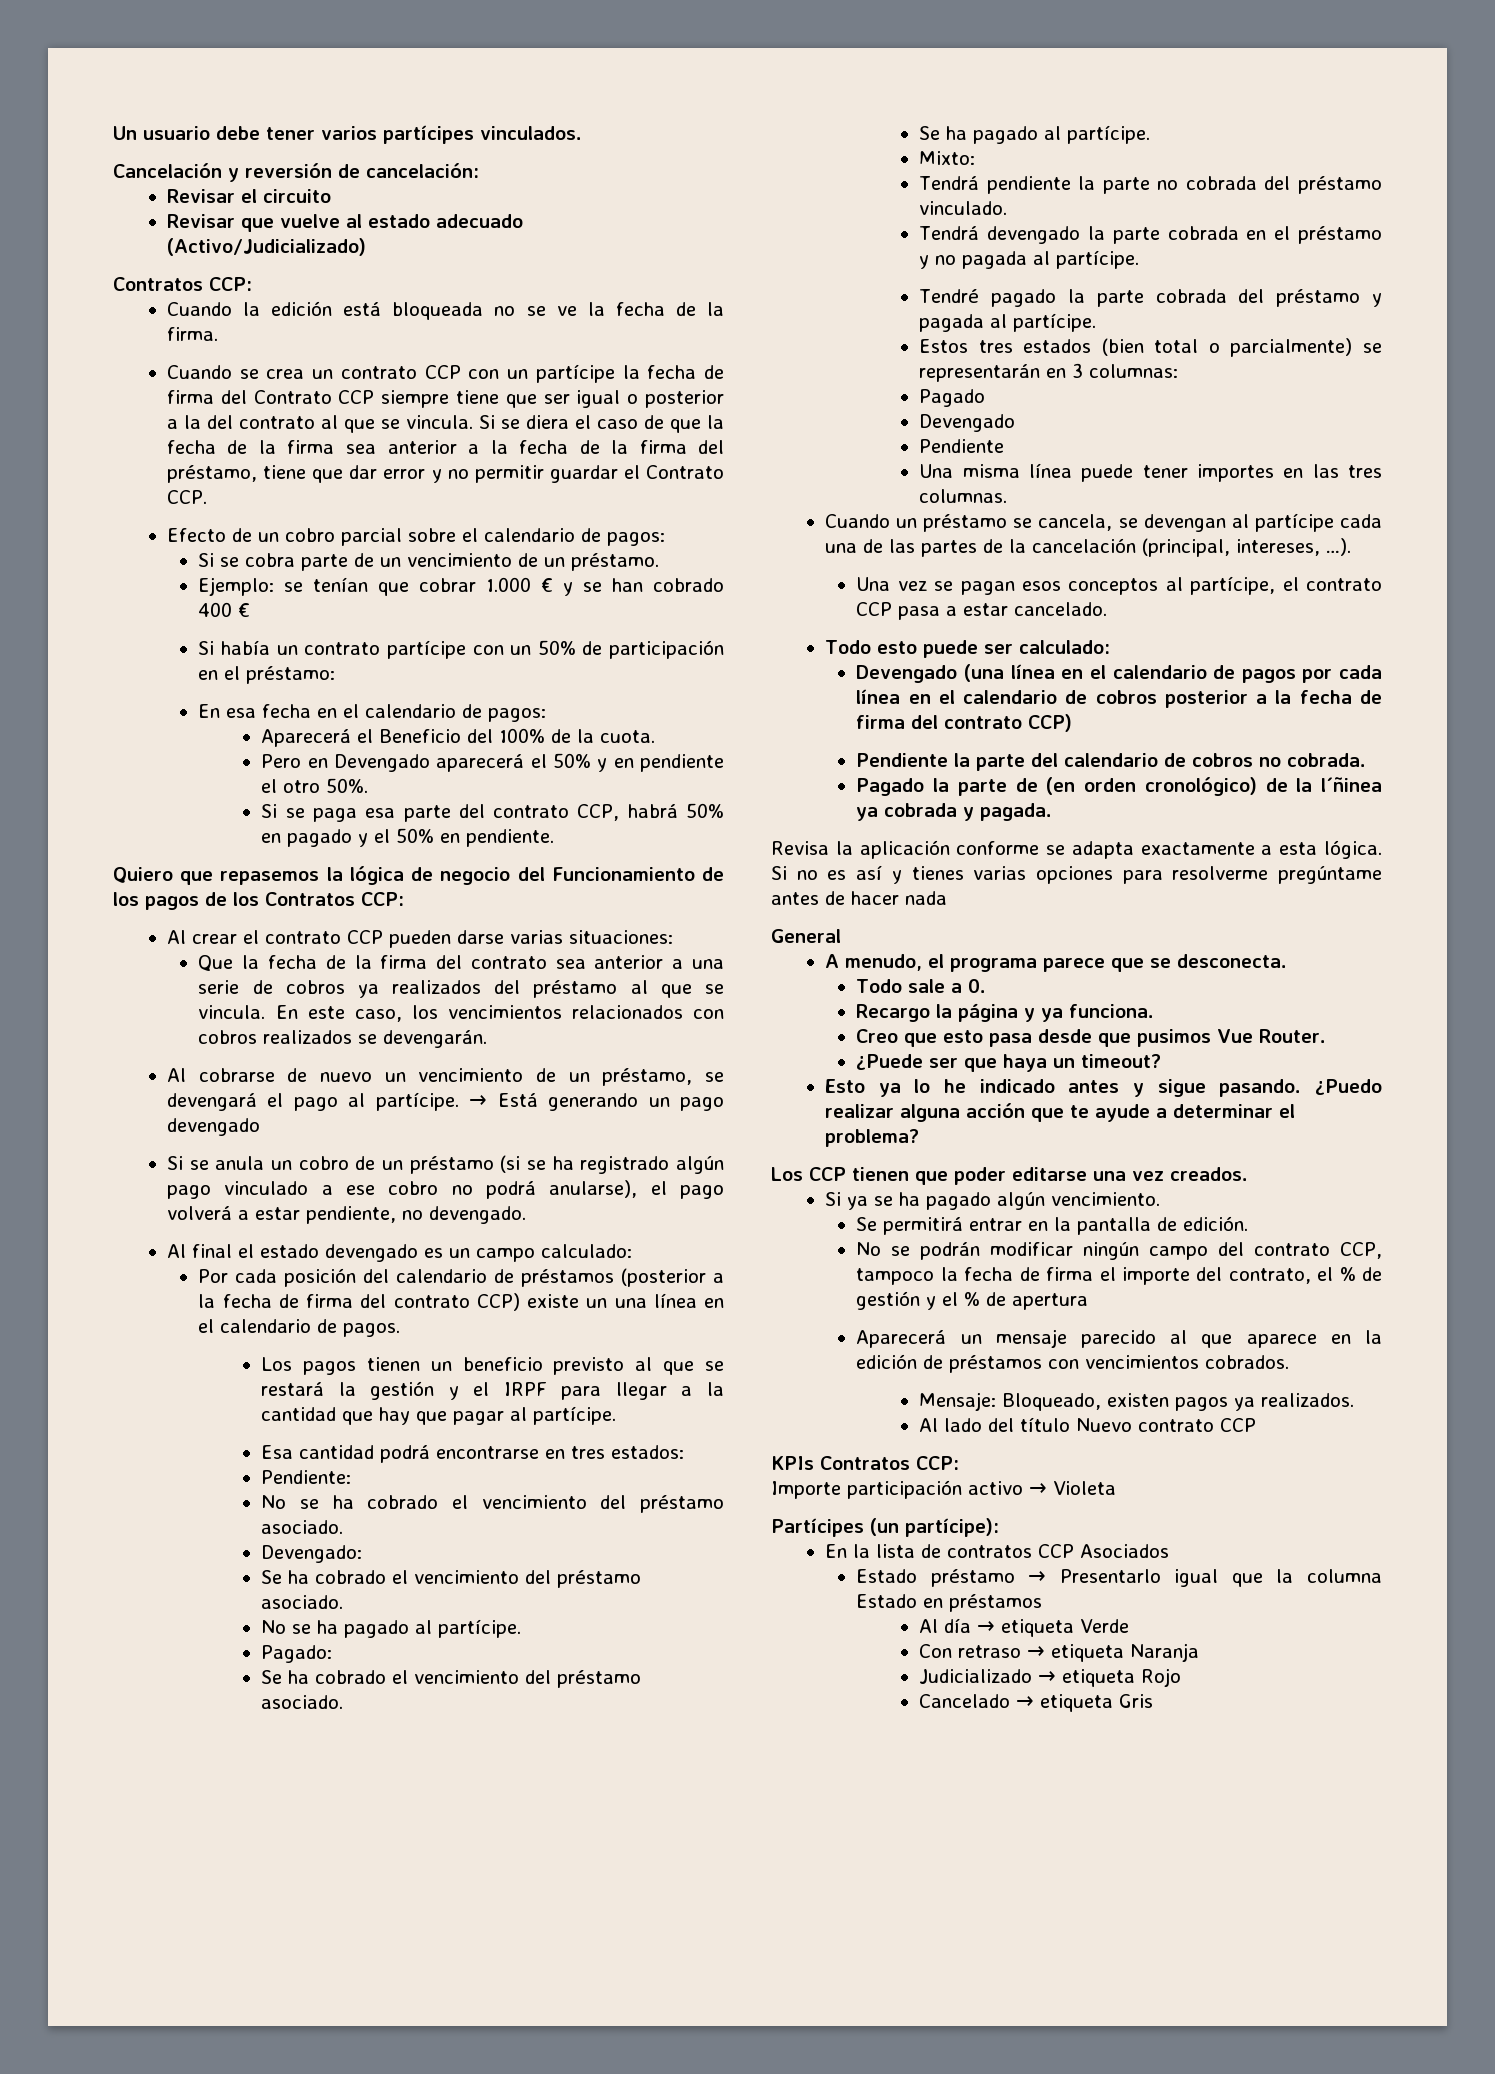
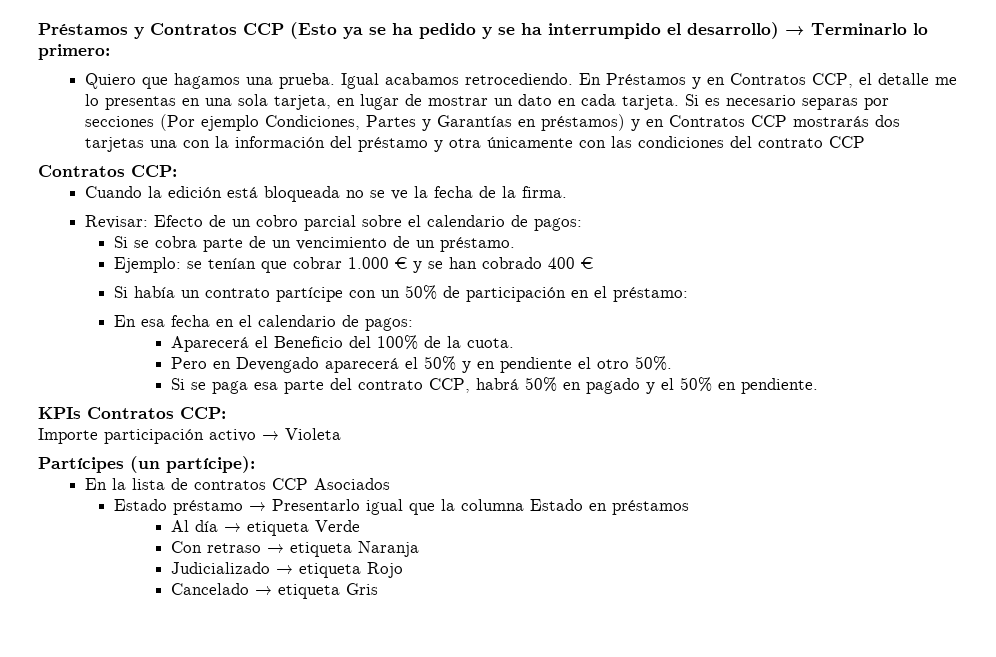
- Un usuario debe tener varios partícipes vinculados.
- Cancelación y reversión de cancelación:
- Revisar el circuito
- Revisar que vuelve al estado adecuado (Activo/Judicializado)
+ Préstamos y Contratos CCP (Esto ya se ha pedido y se ha interrumpido el desarrollo) → Terminarlo lo primero:
+ Quiero que hagamos una prueba. Igual acabamos retrocediendo. En Préstamos y en Contratos CCP, el detalle me lo presentas en una sola tarjeta, en lugar de mostrar un dato en cada tarjeta. Si es necesario separas por secciones (Por ejemplo Condiciones, Partes y Garantías en préstamos) y en Contratos CCP mostrarás dos tarjetas una con la información del préstamo y otra únicamente con las condiciones del contrato CCP
- Cuando se crea un contrato CCP con un partícipe la fecha de firma del Contrato CCP siempre tiene que ser igual o posterior a la del contrato al que se vincula. Si se diera el caso de que la fecha de la firma sea anterior a la fecha de la firma del préstamo, tiene que dar error y no permitir guardar el Contrato CCP.
- Efecto de un cobro parcial sobre el calendario de pagos:
+ Revisar: Efecto de un cobro parcial sobre el calendario de pagos:
- Quiero que repasemos la lógica de negocio del Funcionamiento de los pagos de los Contratos CCP:
- Al crear el contrato CCP pueden darse varias situaciones:
- Que la fecha de la firma del contrato sea anterior a una serie de cobros ya realizados del préstamo al que se vincula. En este caso, los vencimientos relacionados con cobros realizados se devengarán.
- Al cobrarse de nuevo un vencimiento de un préstamo, se devengará el pago al partícipe. → Está generando un pago devengado
- Si se anula un cobro de un préstamo (si se ha registrado algún pago vinculado a ese cobro no podrá anularse), el pago volverá a estar pendiente, no devengado.
- Al final el estado devengado es un campo calculado:
- Por cada posición del calendario de préstamos (posterior a la fecha de firma del contrato CCP) existe un una línea en el calendario de pagos.
- Los pagos tienen un beneficio previsto al que se restará la gestión y el IRPF para llegar a la cantidad que hay que pagar al partícipe.
- Esa cantidad podrá encontrarse en tres estados:
- Pendiente:
- No se ha cobrado el vencimiento del préstamo asociado.
- Devengado:
- Se ha cobrado el vencimiento del préstamo asociado.
- No se ha pagado al partícipe.
- Pagado:
- Se ha cobrado el vencimiento del préstamo asociado.
- Se ha pagado al partícipe.
- Mixto:
- Tendrá pendiente la parte no cobrada del préstamo vinculado.
- Tendrá devengado la parte cobrada en el préstamo y no pagada al partícipe.
- Tendré pagado la parte cobrada del préstamo y pagada al partícipe.
- Estos tres estados (bien total o parcialmente) se representarán en 3 columnas:
- Pagado
- Devengado
- Pendiente
- Una misma línea puede tener importes en las tres columnas.
- Cuando un préstamo se cancela, se devengan al partícipe cada una de las partes de la cancelación (principal, intereses, …).
- Una vez se pagan esos conceptos al partícipe, el contrato CCP pasa a estar cancelado.
- Todo esto puede ser calculado:
- Devengado (una línea en el calendario de pagos por cada línea en el calendario de cobros posterior a la fecha de firma del contrato CCP)
- Pendiente la parte del calendario de cobros no cobrada.
- Pagado la parte de (en orden cronológico) de la l´ñinea ya cobrada y pagada.
- Revisa la aplicación conforme se adapta exactamente a esta lógica. Si no es así y tienes varias opciones para resolverme pregúntame antes de hacer nada
- General
- A menudo, el programa parece que se desconecta.
- Todo sale a 0.
- Recargo la página y ya funciona.
- Creo que esto pasa desde que pusimos Vue Router.
- ¿Puede ser que haya un timeout?
- Esto ya lo he indicado antes y sigue pasando. ¿Puedo realizar alguna acción que te ayude a determinar el problema?
- Los CCP tienen que poder editarse una vez creados.
- Si ya se ha pagado algún vencimiento.
- Se permitirá entrar en la pantalla de edición.
- No se podrán modificar ningún campo del contrato CCP, tampoco la fecha de firma el importe del contrato, el % de gestión y el % de apertura
- Aparecerá un mensaje parecido al que aparece en la edición de préstamos con vencimientos cobrados.
- Mensaje: Bloqueado, existen pagos ya realizados.
- Al lado del título Nuevo contrato CCP

